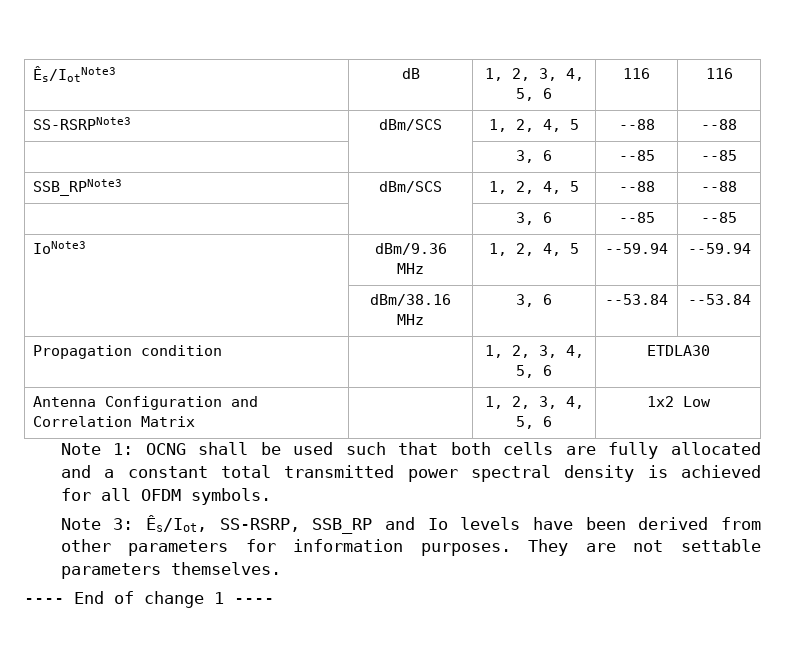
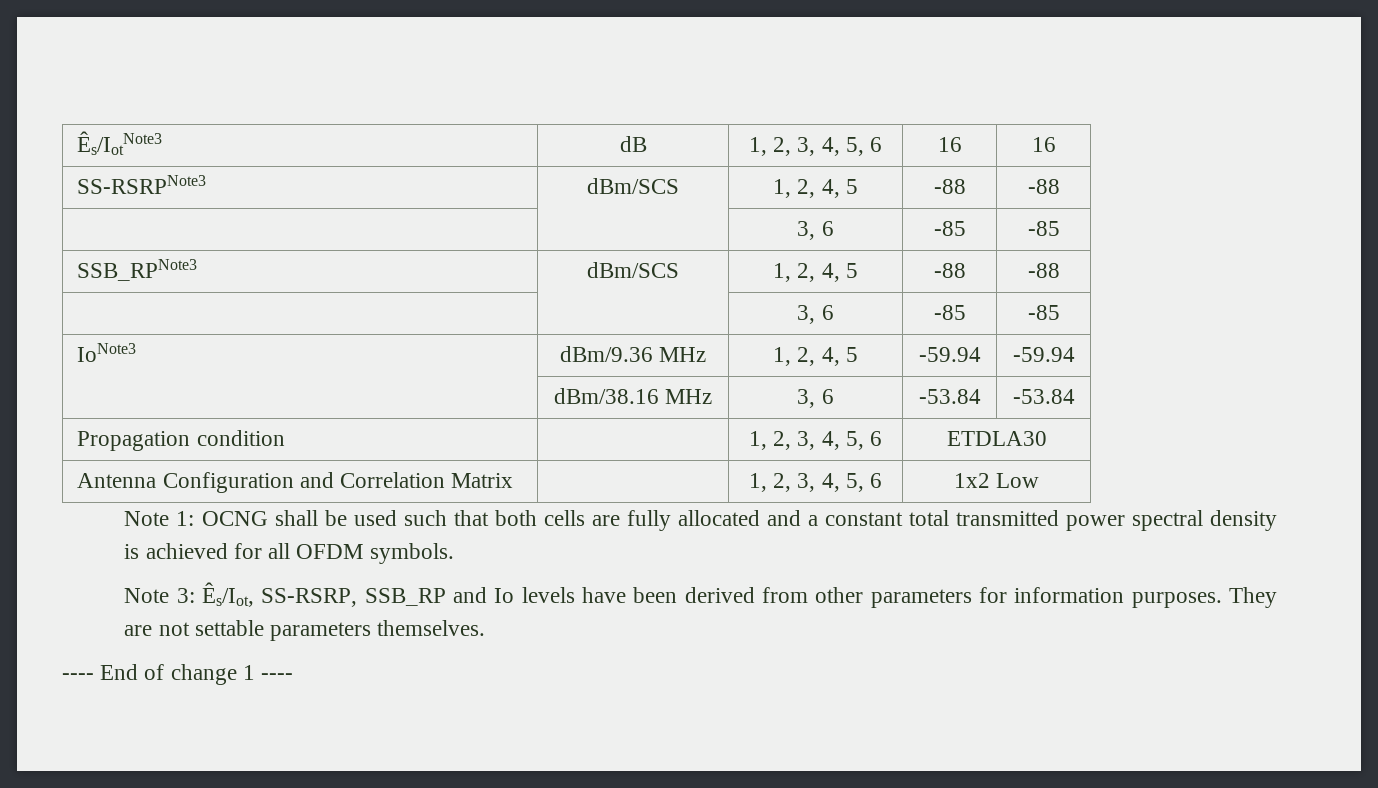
- Ês/IotNote3 | dB | 1, 2, 3, 4, 5, 6 | 116 | 116
+ Ês/IotNote3 | dB | 1, 2, 3, 4, 5, 6 | 16 | 16
- SS-RSRPNote3 | dBm/SCS | 1, 2, 4, 5 | --88 | --88
- | | 3, 6 | --85 | --85
+ SS-RSRPNote3 | dBm/SCS | 1, 2, 4, 5 | -88 | -88
+ | | 3, 6 | -85 | -85
- SSB_RPNote3 | dBm/SCS | 1, 2, 4, 5 | --88 | --88
- | | 3, 6 | --85 | --85
+ SSB_RPNote3 | dBm/SCS | 1, 2, 4, 5 | -88 | -88
+ | | 3, 6 | -85 | -85
- IoNote3 | dBm/9.36 MHz | 1, 2, 4, 5 | --59.94 | --59.94
+ IoNote3 | dBm/9.36 MHz | 1, 2, 4, 5 | -59.94 | -59.94
- | dBm/38.16 MHz | 3, 6 | --53.84 | --53.84
+ | dBm/38.16 MHz | 3, 6 | -53.84 | -53.84

